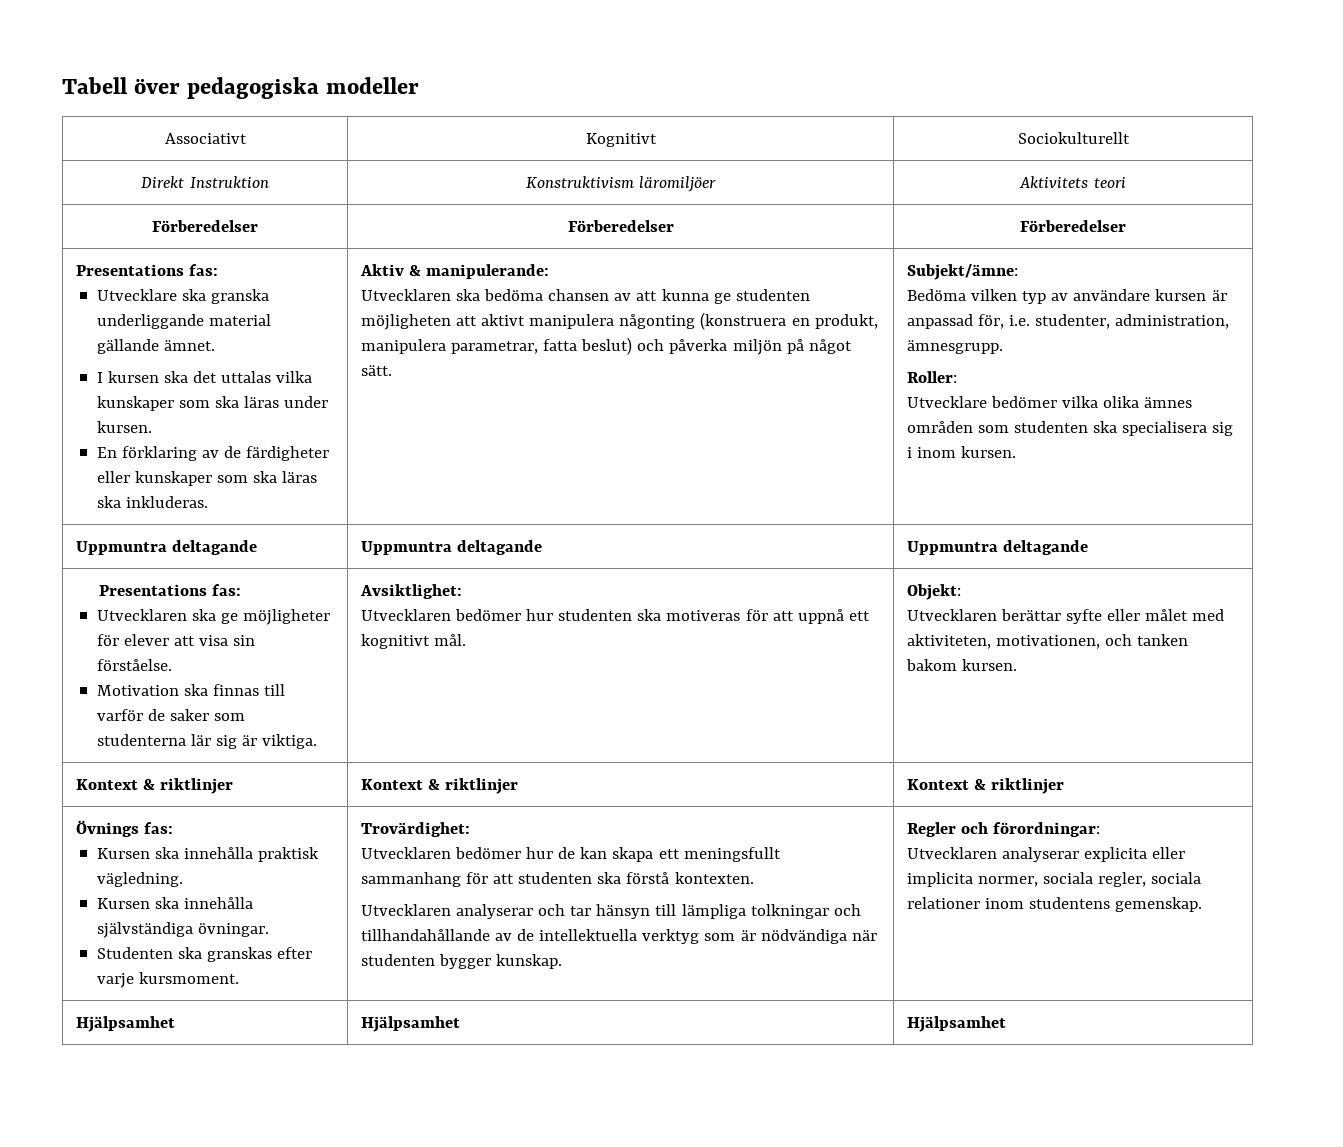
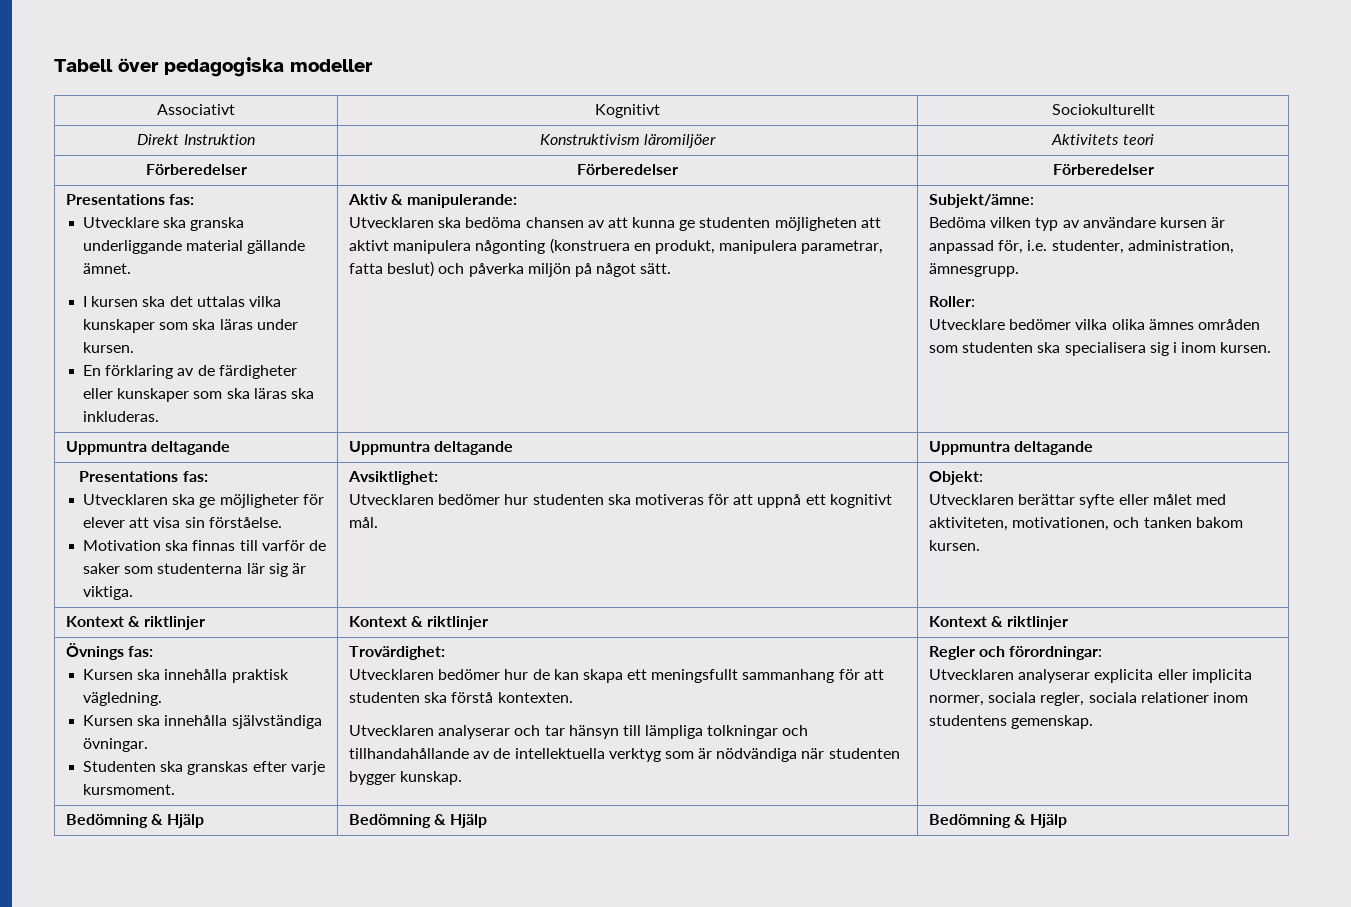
- Hjälpsamhet | Hjälpsamhet | Hjälpsamhet
+ Bedömning & Hjälp | Bedömning & Hjälp | Bedömning & Hjälp

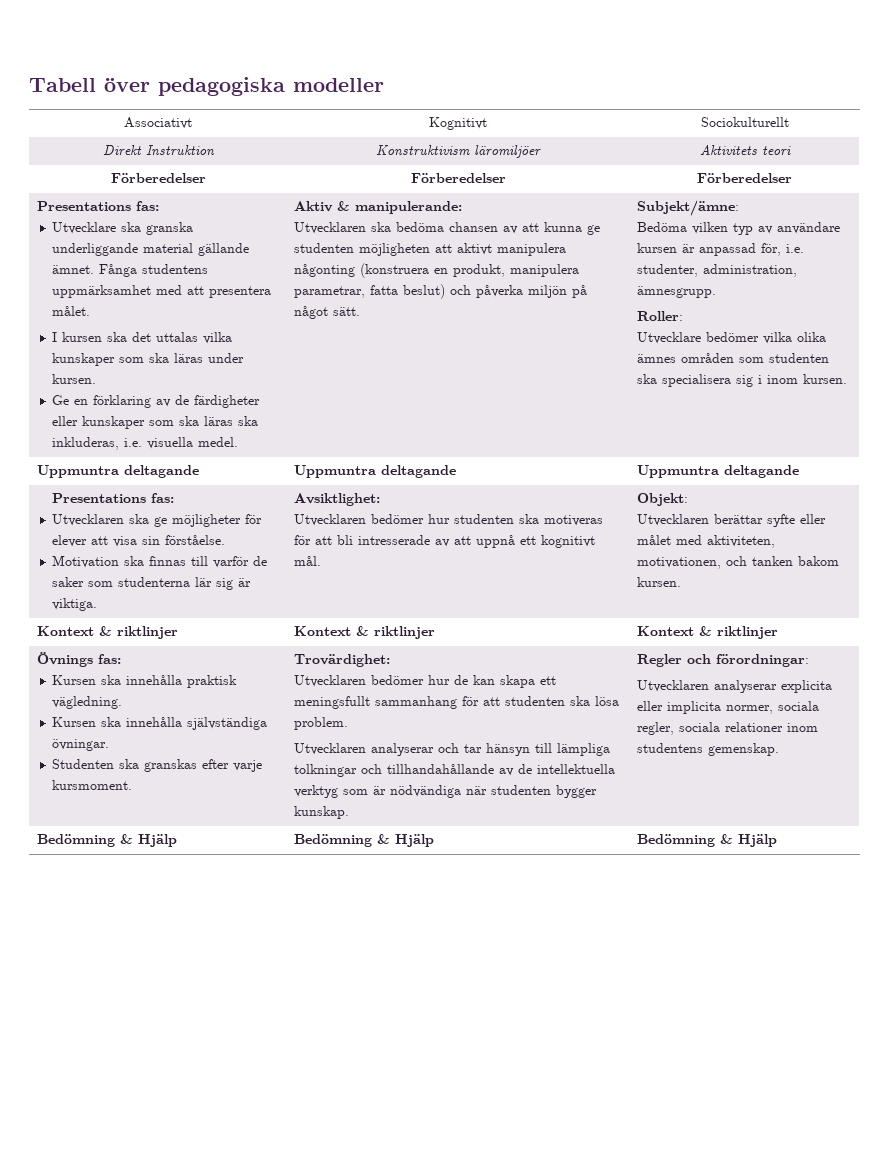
+ Fånga studentens uppmärksamhet med att presentera målet.
- En förklaring av de färdigheter eller kunskaper som ska läras ska inkluderas.
+ Ge en förklaring av de färdigheter eller kunskaper som ska läras ska inkluderas, i.e. visuella medel.
- Utvecklaren bedömer hur studenten ska motiveras för att uppnå ett kognitivt mål.
+ Utvecklaren bedömer hur studenten ska motiveras för att bli intresserade av att uppnå ett kognitivt mål.
- Utvecklaren bedömer hur de kan skapa ett meningsfullt sammanhang för att studenten ska förstå kontexten.
+ Utvecklaren bedömer hur de kan skapa ett meningsfullt sammanhang för att studenten ska lösa problem.

